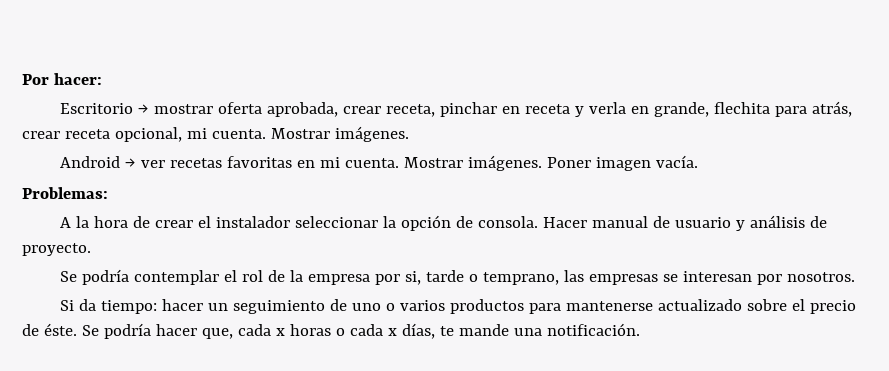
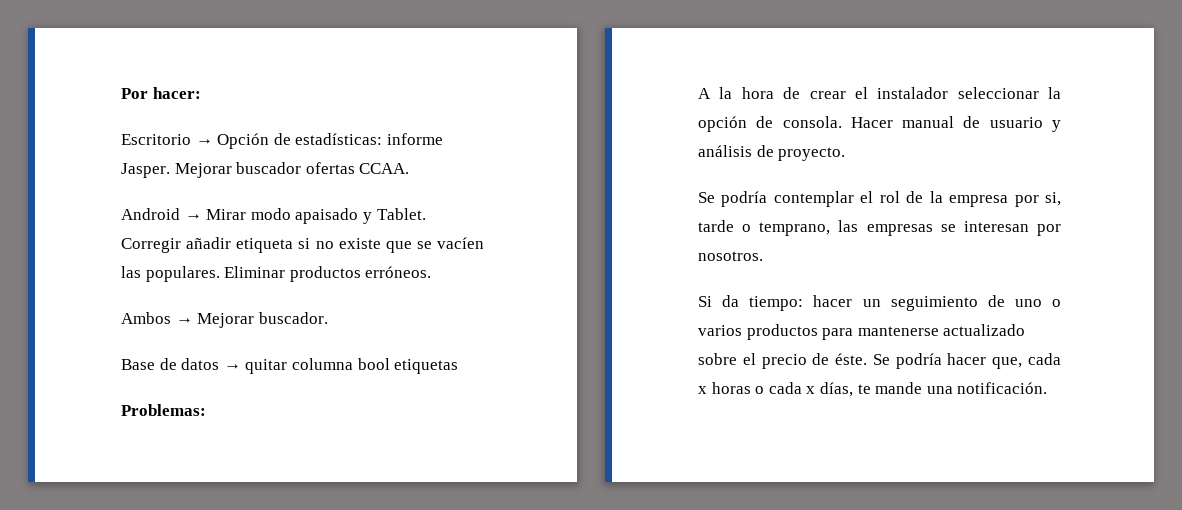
- Escritorio → mostrar oferta aprobada, crear receta, pinchar en receta y verla en grande, flechita para atrás, crear receta opcional, mi cuenta. Mostrar imágenes.
- Android → ver recetas favoritas en mi cuenta. Mostrar imágenes. Poner imagen vacía.
+ Escritorio → Opción de estadísticas: informe Jasper. Mejorar buscador ofertas CCAA.
+ Android → Mirar modo apaisado y Tablet. Corregir añadir etiqueta si no existe que se vacíen las populares. Eliminar productos erróneos.
+ Ambos → Mejorar buscador.
+ Base de datos → quitar columna bool etiquetas

